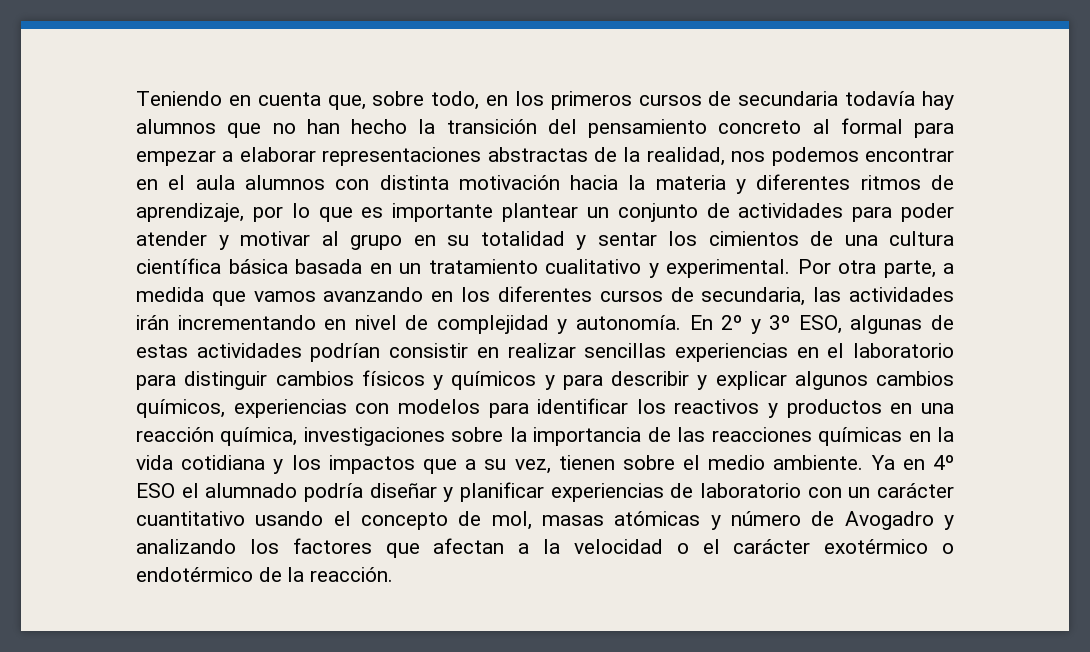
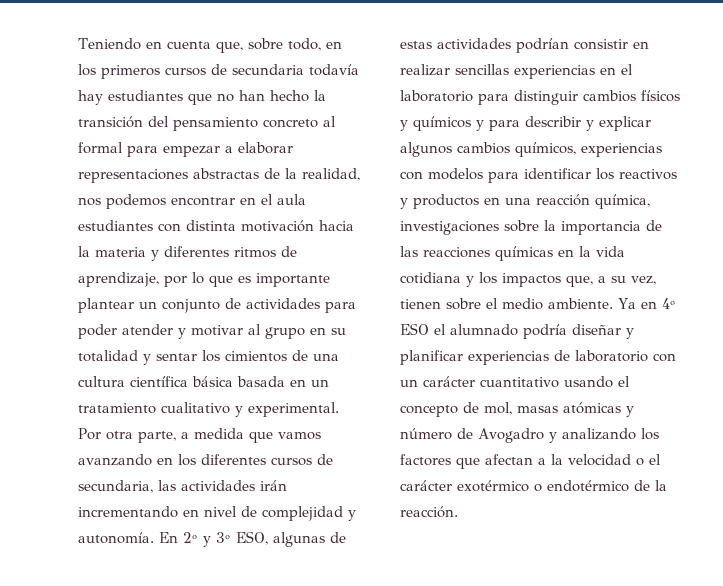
- Teniendo en cuenta que, sobre todo, en los primeros cursos de secundaria todavía hay alumnos que no han hecho la transición del pensamiento concreto al formal para empezar a elaborar representaciones abstractas de la realidad, nos podemos encontrar en el aula alumnos con distinta motivación hacia la materia y diferentes ritmos de aprendizaje, por lo que es importante plantear un conjunto de actividades para poder atender y motivar al grupo en su totalidad y sentar los cimientos de una cultura científica básica basada en un tratamiento cualitativo y experimental.
+ Teniendo en cuenta que, sobre todo, en los primeros cursos de secundaria todavía hay estudiantes que no han hecho la transición del pensamiento concreto al formal para empezar a elaborar representaciones abstractas de la realidad, nos podemos encontrar en el aula estudiantes con distinta motivación hacia la materia y diferentes ritmos de aprendizaje, por lo que es importante plantear un conjunto de actividades para poder atender y motivar al grupo en su totalidad y sentar los cimientos de una cultura científica básica basada en un tratamiento cualitativo y experimental.
- En 2º y 3º ESO, algunas de estas actividades podrían consistir en realizar sencillas experiencias en el laboratorio para distinguir cambios físicos y químicos y para describir y explicar algunos cambios químicos, experiencias con modelos para identificar los reactivos y productos en una reacción química, investigaciones sobre la importancia de las reacciones químicas en la vida cotidiana y los impactos que a su vez, tienen sobre el medio ambiente.
+ En 2º y 3º ESO, algunas de estas actividades podrían consistir en realizar sencillas experiencias en el laboratorio para distinguir cambios físicos y químicos y para describir y explicar algunos cambios químicos, experiencias con modelos para identificar los reactivos y productos en una reacción química, investigaciones sobre la importancia de las reacciones químicas en la vida cotidiana y los impactos que, a su vez, tienen sobre el medio ambiente.

